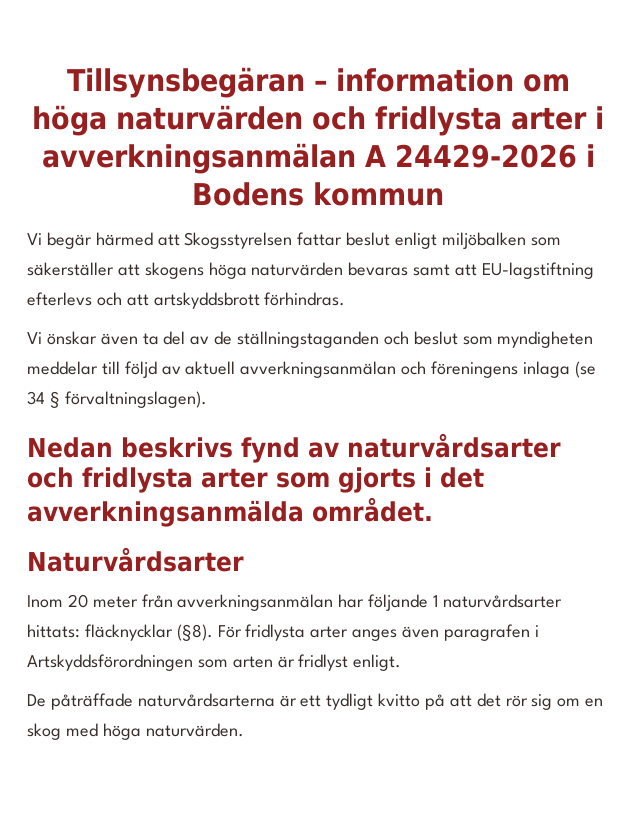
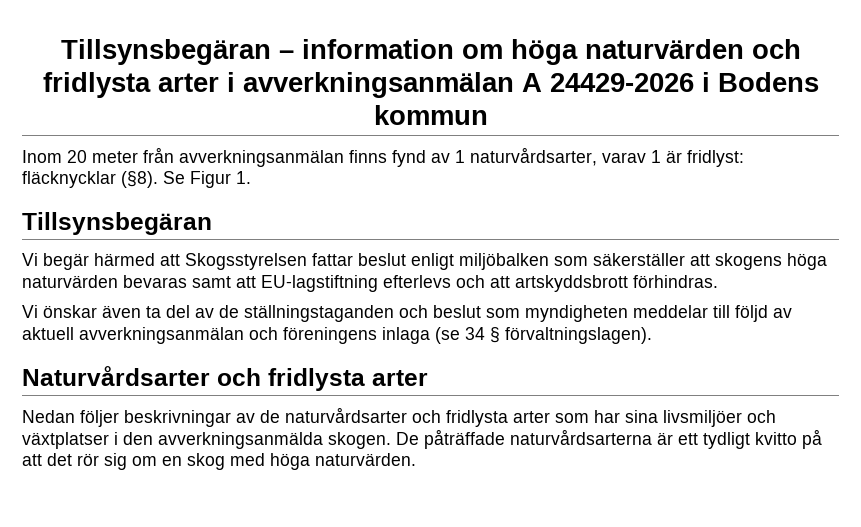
+ Inom 20 meter från avverkningsanmälan finns fynd av 1 naturvårdsarter, varav 1 är fridlyst: fläcknycklar (§8). Se Figur 1.
+ Tillsynsbegäran
- Nedan beskrivs fynd av naturvårdsarter och fridlysta arter som gjorts i det avverkningsanmälda området.
- Naturvårdsarter
- Inom 20 meter från avverkningsanmälan har följande 1 naturvårdsarter hittats: fläcknycklar (§8). För fridlysta arter anges även paragrafen i Artskyddsförordningen som arten är fridlyst enligt.
- De påträffade naturvårdsarterna är ett tydligt kvitto på att det rör sig om en skog med höga naturvärden.
+ Naturvårdsarter och fridlysta arter
+ Nedan följer beskrivningar av de naturvårdsarter och fridlysta arter som har sina livsmiljöer och växtplatser i den avverkningsanmälda skogen. De påträffade naturvårdsarterna är ett tydligt kvitto på att det rör sig om en skog med höga naturvärden.

